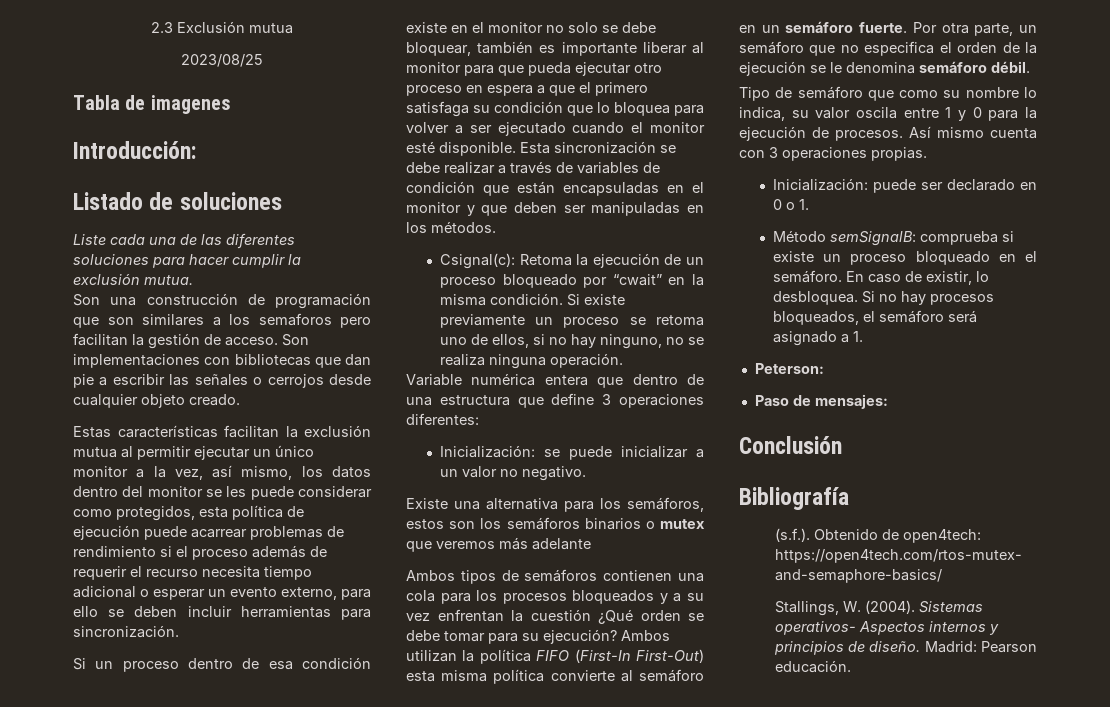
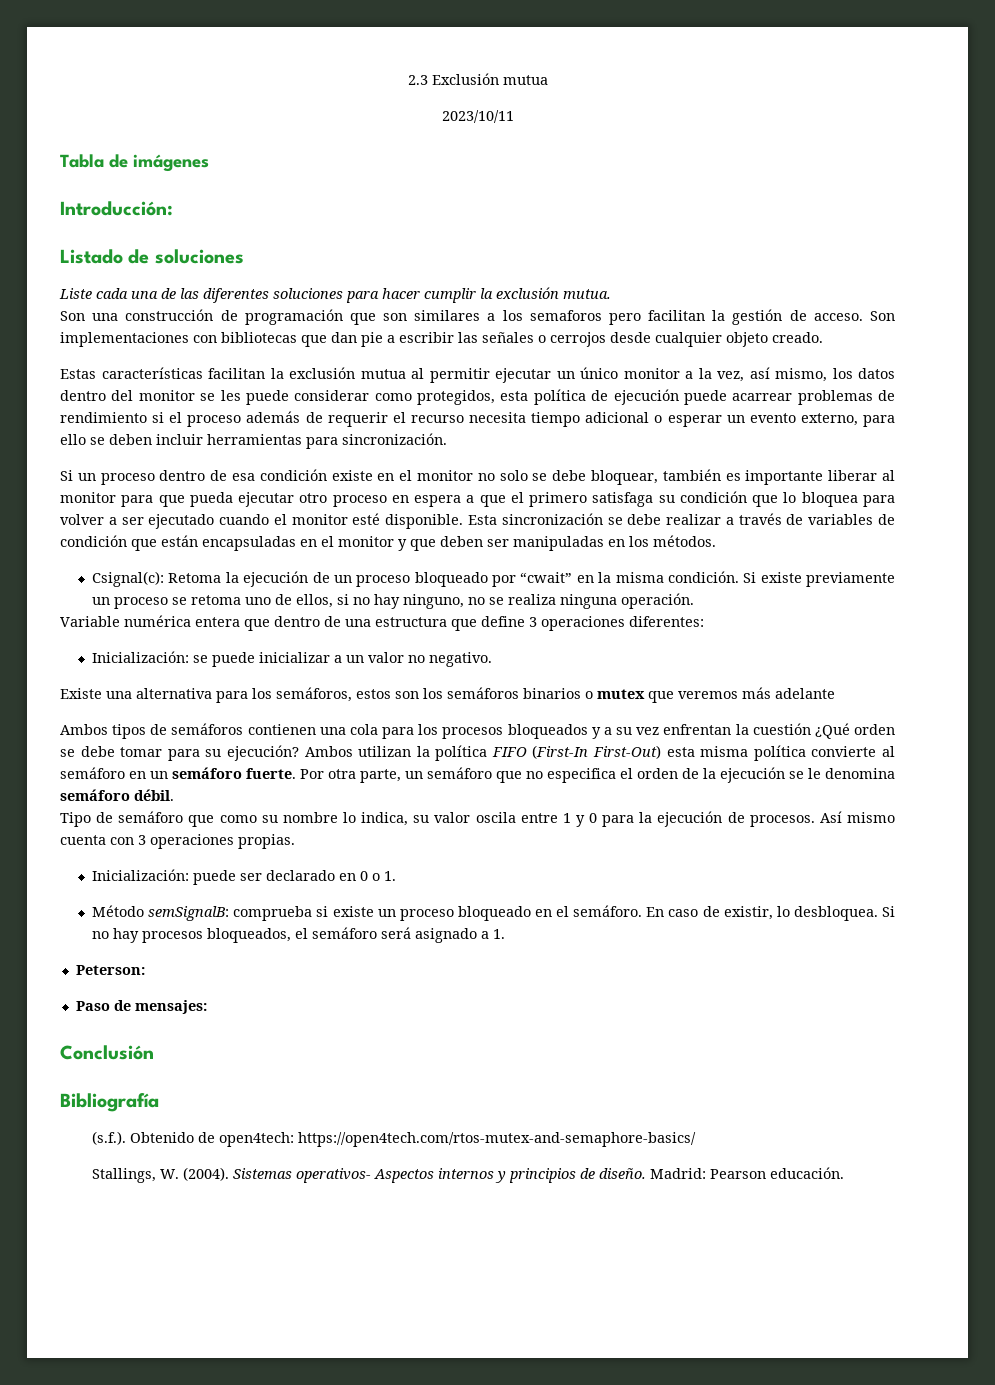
- 2023/08/25
+ 2023/10/11
- Tabla de imagenes
+ Tabla de imágenes

